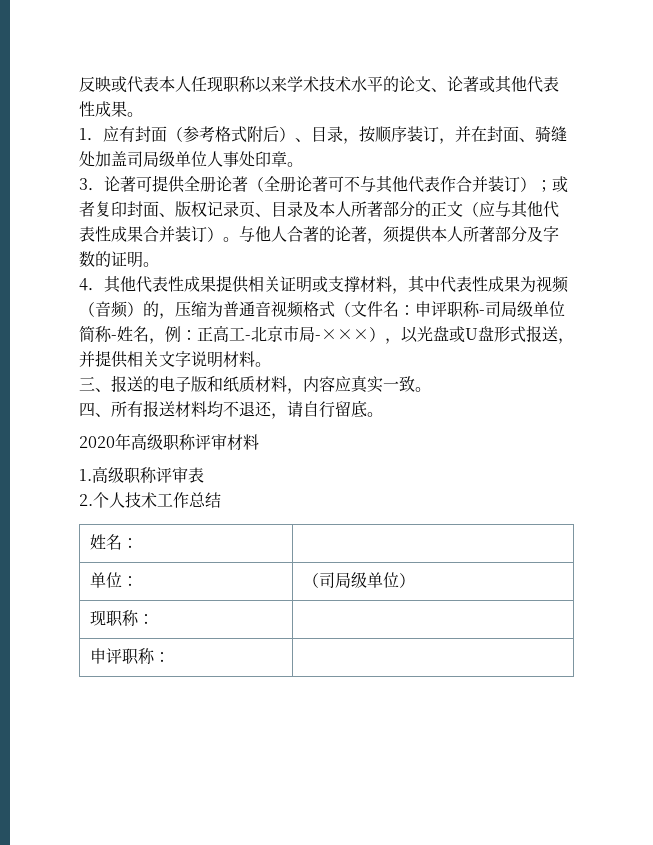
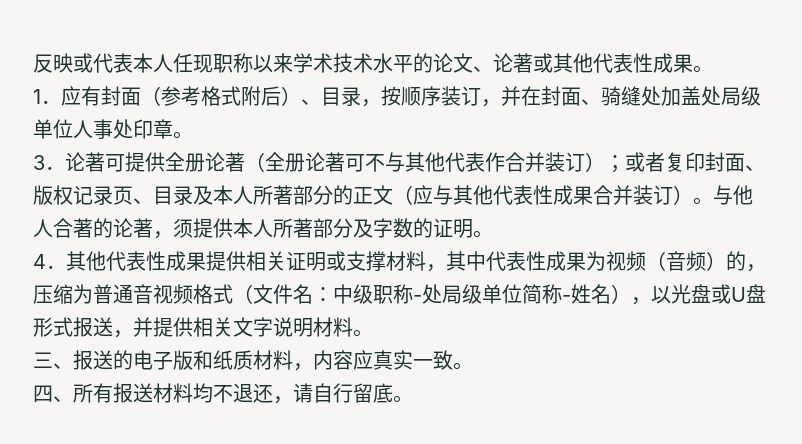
- 1．应有封面（参考格式附后）、目录，按顺序装订，并在封面、骑缝处加盖司局级单位人事处印章。
+ 1．应有封面（参考格式附后）、目录，按顺序装订，并在封面、骑缝处加盖处局级单位人事处印章。
- 4．其他代表性成果提供相关证明或支撑材料，其中代表性成果为视频（音频）的，压缩为普通音视频格式（文件名：申评职称-司局级单位简称-姓名，例：正高工-北京市局-×××），以光盘或U盘形式报送，并提供相关文字说明材料。
+ 4．其他代表性成果提供相关证明或支撑材料，其中代表性成果为视频（音频）的，压缩为普通音视频格式（文件名：中级职称-处局级单位简称-姓名），以光盘或U盘形式报送，并提供相关文字说明材料。
- 2020年高级职称评审材料
- 1.高级职称评审表
- 2.个人技术工作总结
- 姓名： |
- 单位： | （司局级单位）
- 现职称： |
- 申评职称： |

